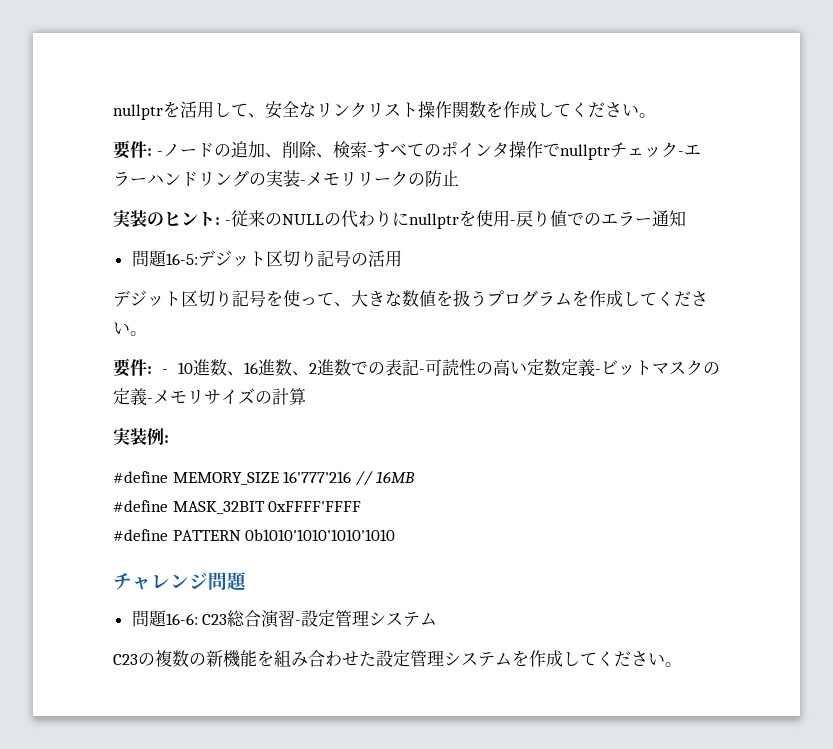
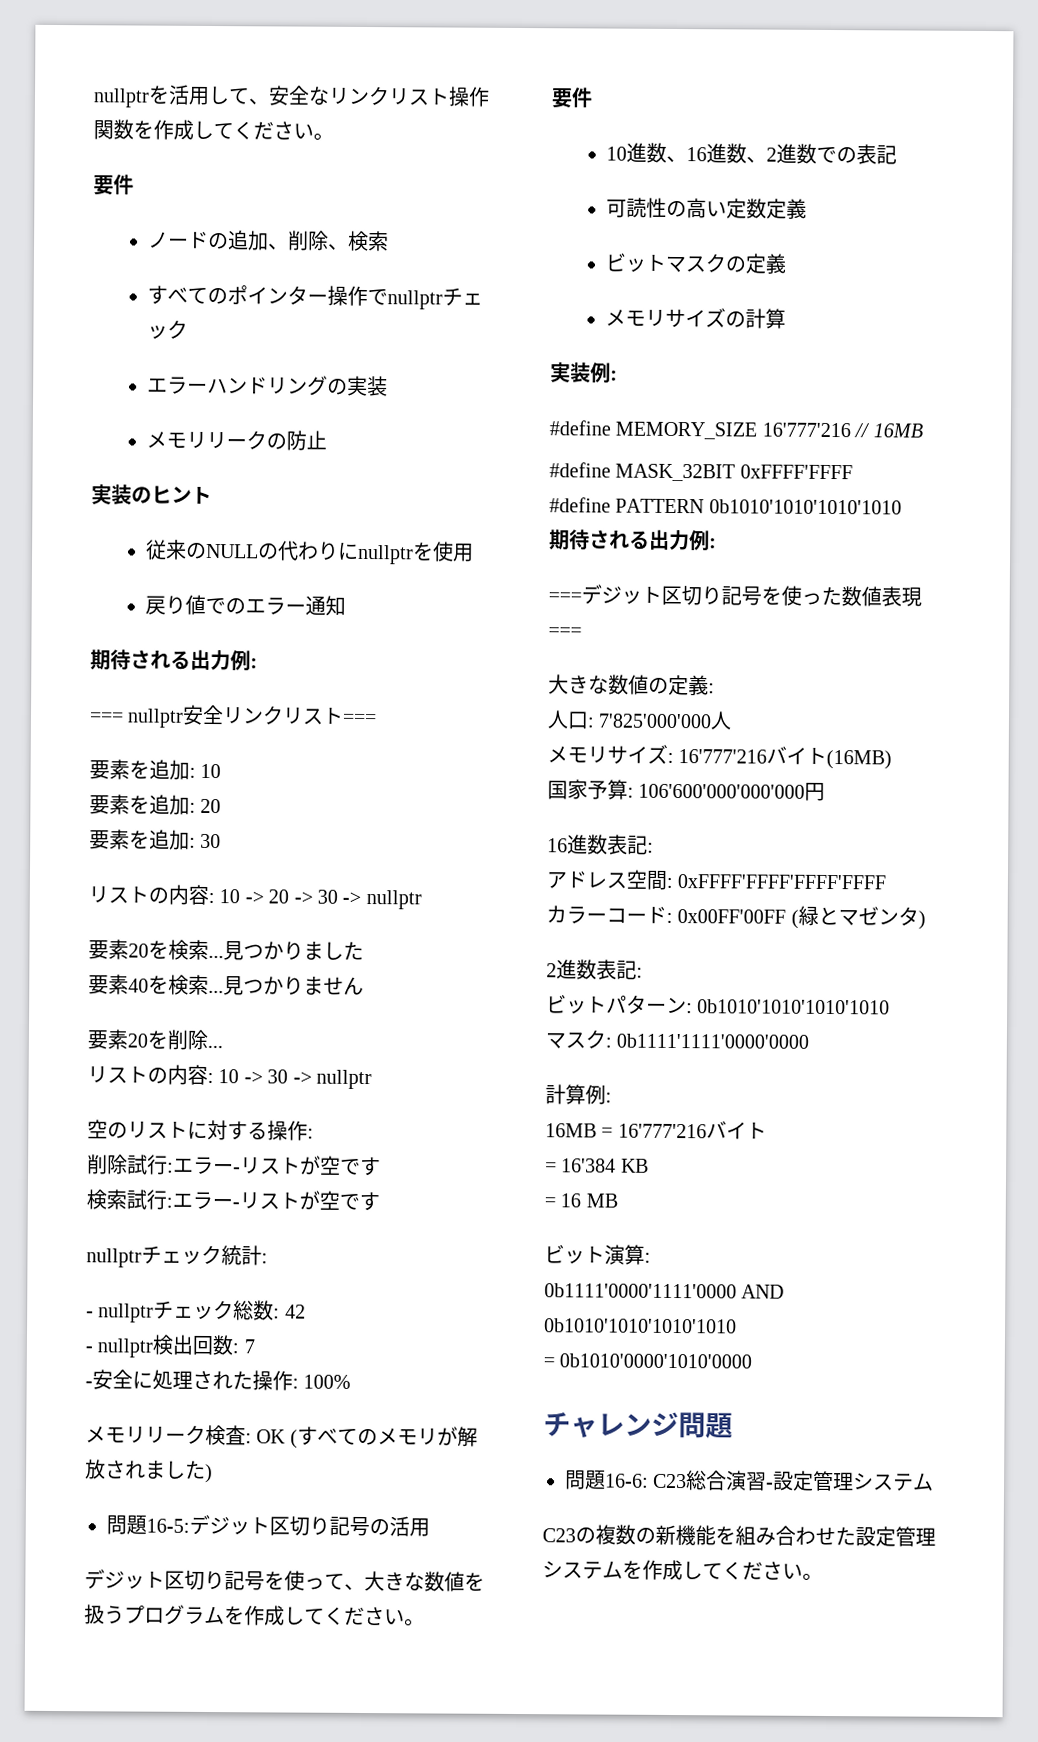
  nullptrを活用して、安全なリンクリスト操作関数を作成してください。
- 要件: -ノードの追加、削除、検索-すべてのポインタ操作でnullptrチェック-エラーハンドリングの実装-メモリリークの防止
+ 要件
+ ノードの追加、削除、検索
+ すべてのポインター操作でnullptrチェック
+ エラーハンドリングの実装
+ メモリリークの防止
- 実装のヒント: -従来のNULLの代わりにnullptrを使用-戻り値でのエラー通知
+ 実装のヒント
+ 従来のNULLの代わりにnullptrを使用
+ 戻り値でのエラー通知
+ 期待される出力例:
+ === nullptr安全リンクリスト===
+ 要素を追加: 10
+ 要素を追加: 20
+ 要素を追加: 30
+ リストの内容: 10 -> 20 -> 30 -> nullptr
+ 要素20を検索...見つかりました
+ 要素40を検索...見つかりません
+ 要素20を削除...
+ リストの内容: 10 -> 30 -> nullptr
+ 空のリストに対する操作:
+ 削除試行:エラー-リストが空です
+ 検索試行:エラー-リストが空です
+ nullptrチェック統計:
+ - nullptrチェック総数: 42
+ - nullptr検出回数: 7
+ -安全に処理された操作: 100%
+ メモリリーク検査: OK (すべてのメモリが解放されました)
  デジット区切り記号を使って、大きな数値を扱うプログラムを作成してください。
- 要件: - 10進数、16進数、2進数での表記-可読性の高い定数定義-ビットマスクの定義-メモリサイズの計算
+ 要件
+ 10進数、16進数、2進数での表記
+ 可読性の高い定数定義
+ ビットマスクの定義
+ メモリサイズの計算
  #define PATTERN 0b1010'1010'1010'1010
+ 期待される出力例:
+ ===デジット区切り記号を使った数値表現===
+ 大きな数値の定義:
+ 人口: 7'825'000'000人
+ メモリサイズ: 16'777'216バイト(16MB)
+ 国家予算: 106'600'000'000'000円
+ 16進数表記:
+ アドレス空間: 0xFFFF'FFFF'FFFF'FFFF
+ カラーコード: 0x00FF'00FF (緑とマゼンタ)
+ 2進数表記:
+ ビットパターン: 0b1010'1010'1010'1010
+ マスク: 0b1111'1111'0000'0000
+ 計算例:
+ 16MB = 16'777'216バイト
+ = 16'384 KB
+ = 16 MB
+ ビット演算:
+ 0b1111'0000'1111'0000 AND 0b1010'1010'1010'1010
+ = 0b1010'0000'1010'0000

